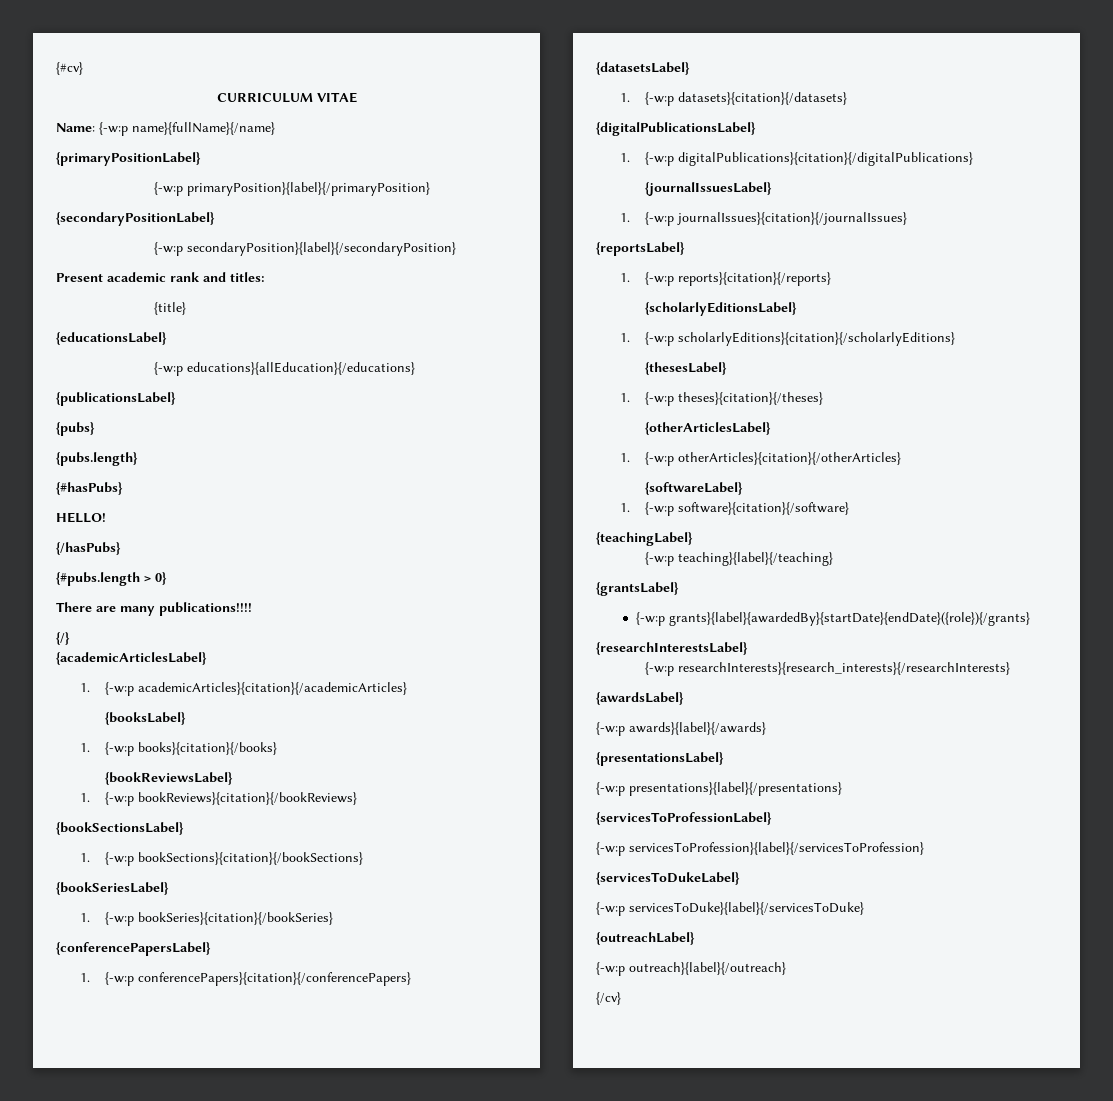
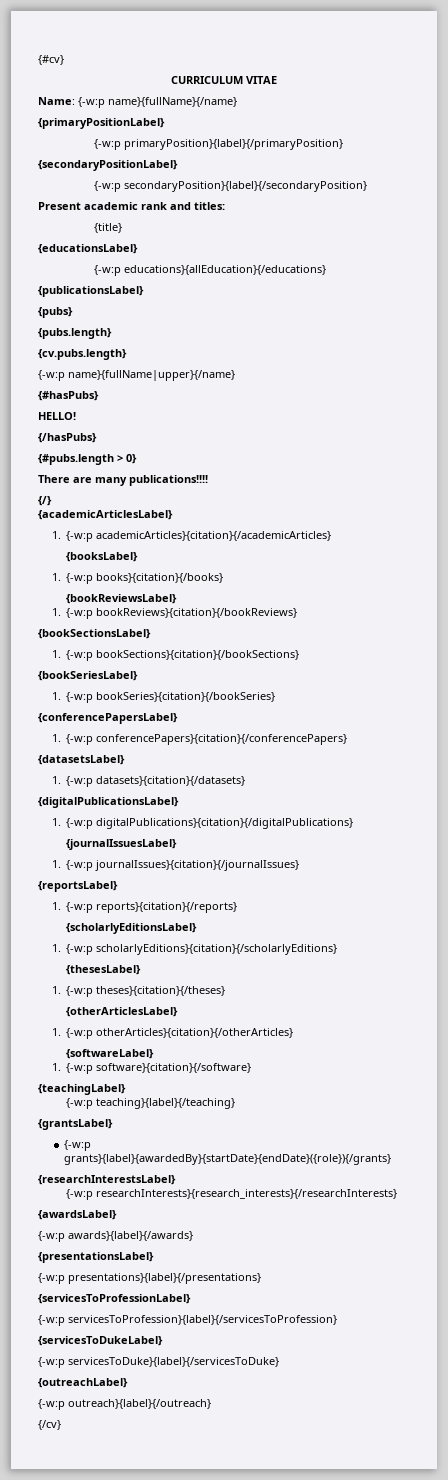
+ {cv.pubs.length}
+ {-w:p name}{fullName|upper}{/name}

